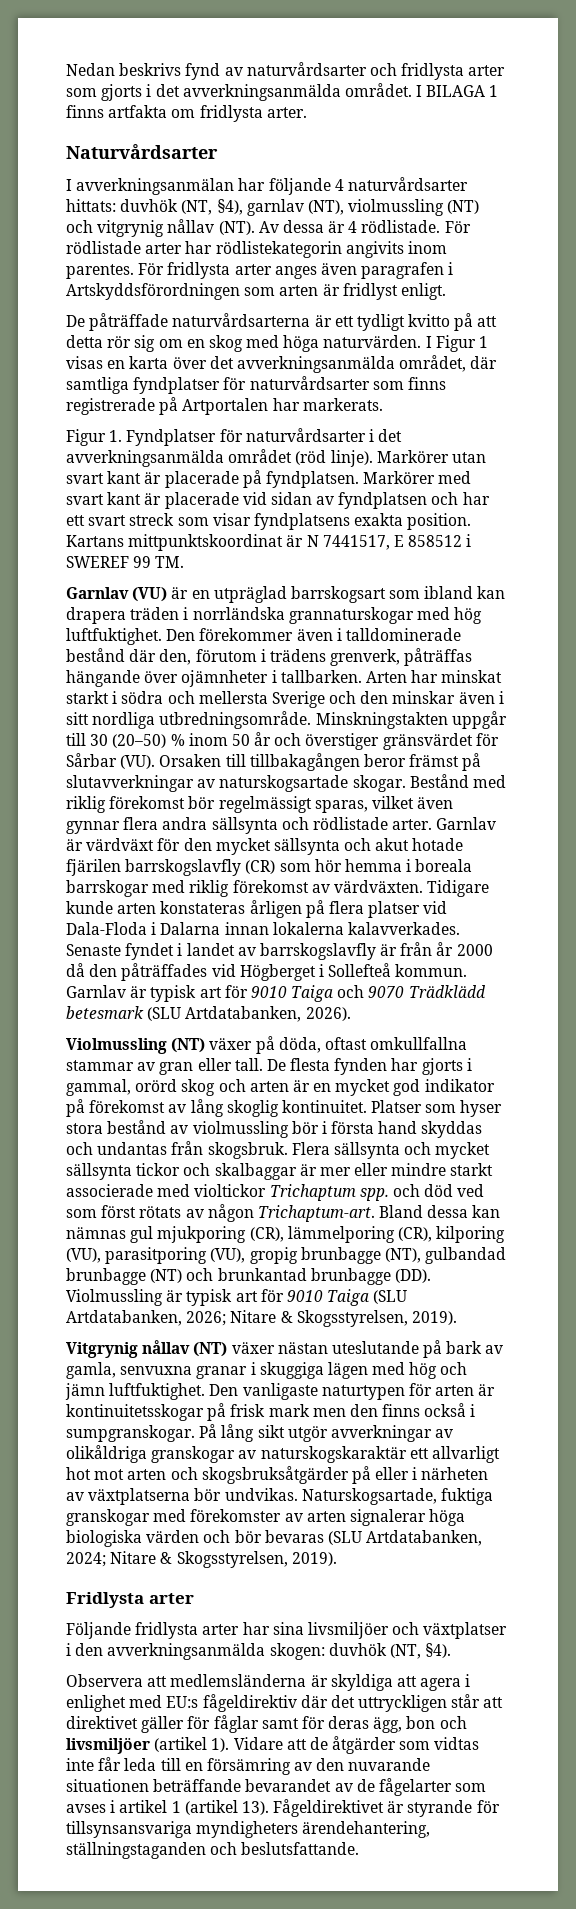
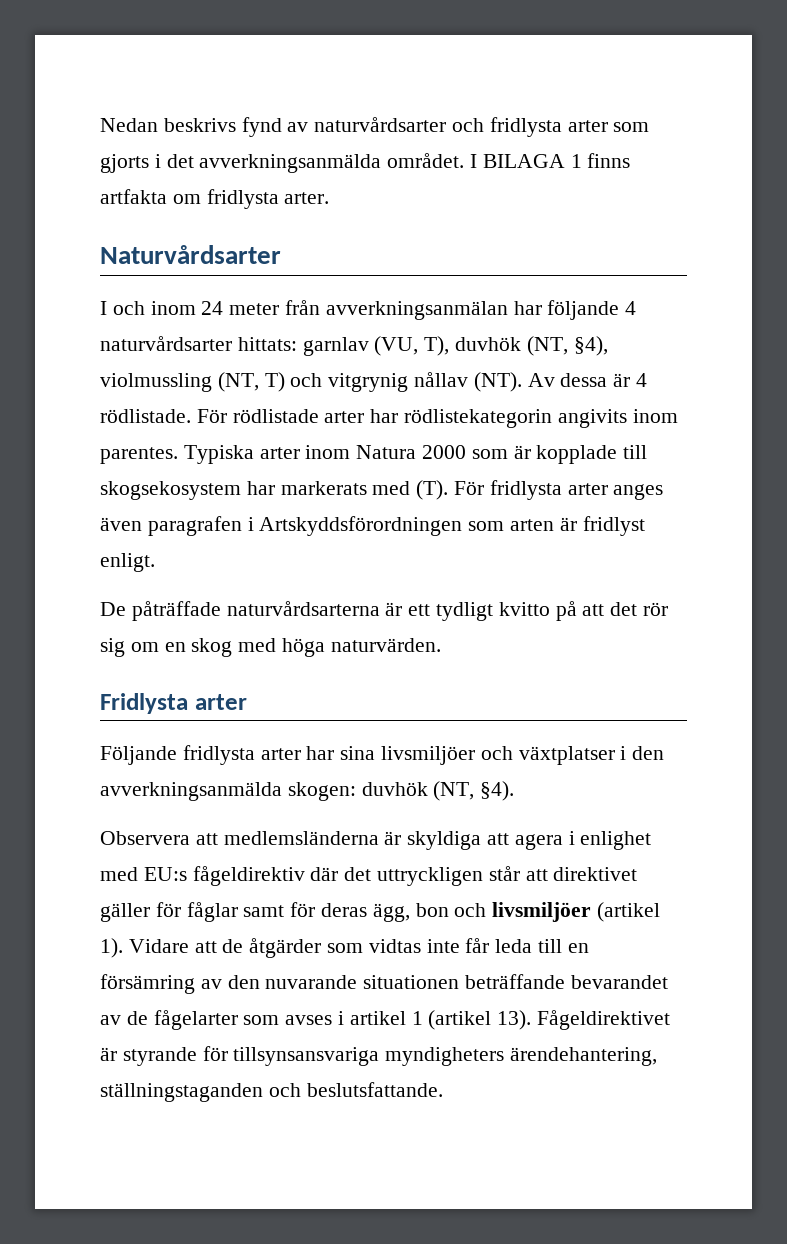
- I avverkningsanmälan har följande 4 naturvårdsarter hittats: duvhök (NT, §4), garnlav (NT), violmussling (NT) och vitgrynig nållav (NT). Av dessa är 4 rödlistade.
+ I och inom 24 meter från avverkningsanmälan har följande 4 naturvårdsarter hittats: garnlav (VU, T), duvhök (NT, §4), violmussling (NT, T) och vitgrynig nållav (NT). Av dessa är 4 rödlistade.
- För fridlysta arter anges även paragrafen i Artskyddsförordningen som arten är fridlyst enligt.
+ Typiska arter inom Natura 2000 som är kopplade till skogsekosystem har markerats med (T). För fridlysta arter anges även paragrafen i Artskyddsförordningen som arten är fridlyst enligt.
- De påträffade naturvårdsarterna är ett tydligt kvitto på att detta rör sig om en skog med höga naturvärden. I Figur 1 visas en karta över det avverkningsanmälda området, där samtliga fyndplatser för naturvårdsarter som finns registrerade på Artportalen har markerats.
- Figur 1. Fyndplatser för naturvårdsarter i det avverkningsanmälda området (röd linje). Markörer utan svart kant är placerade på fyndplatsen. Markörer med svart kant är placerade vid sidan av fyndplatsen och har ett svart streck som visar fyndplatsens exakta position. Kartans mittpunktskoordinat är N 7441517, E 858512 i SWEREF 99 TM.
- Garnlav (VU) är en utpräglad barrskogsart som ibland kan drapera träden i norrländska grannaturskogar med hög luftfuktighet. Den förekommer även i talldominerade bestånd där den, förutom i trädens grenverk, påträffas hängande över ojämnheter i tallbarken. Arten har minskat starkt i södra och mellersta Sverige och den minskar även i sitt nordliga utbredningsområde. Minskningstakten uppgår till 30 (20–50) % inom 50 år och överstiger gränsvärdet för Sårbar (VU). Orsaken till tillbakagången beror främst på slutavverkningar av naturskogsartade skogar. Bestånd med riklig förekomst bör regelmässigt sparas, vilket även gynnar flera andra sällsynta och rödlistade arter. Garnlav är värdväxt för den mycket sällsynta och akut hotade fjärilen barrskogslavfly (CR) som hör hemma i boreala barrskogar med riklig förekomst av värdväxten. Tidigare kunde arten konstateras årligen på flera platser vid Dala-Floda i Dalarna innan lokalerna kalavverkades. Senaste fyndet i landet av barrskogslavfly är från år 2000 då den påträffades vid Högberget i Sollefteå kommun. Garnlav är typisk art för 9010 Taiga och 9070 Trädklädd betesmark (SLU Artdatabanken, 2026).
- Violmussling (NT) växer på döda, oftast omkullfallna stammar av gran eller tall. De flesta fynden har gjorts i gammal, orörd skog och arten är en mycket god indikator på förekomst av lång skoglig kontinuitet. Platser som hyser stora bestånd av violmussling bör i första hand skyddas och undantas från skogsbruk. Flera sällsynta och mycket sällsynta tickor och skalbaggar är mer eller mindre starkt associerade med violtickor Trichaptum spp. och död ved som först rötats av någon Trichaptum-art. Bland dessa kan nämnas gul mjukporing (CR), lämmelporing (CR), kilporing (VU), parasitporing (VU), gropig brunbagge (NT), gulbandad brunbagge (NT) och brunkantad brunbagge (DD). Violmussling är typisk art för 9010 Taiga (SLU Artdatabanken, 2026; Nitare & Skogsstyrelsen, 2019).
- Vitgrynig nållav (NT) växer nästan uteslutande på bark av gamla, senvuxna granar i skuggiga lägen med hög och jämn luftfuktighet. Den vanligaste naturtypen för arten är kontinuitetsskogar på frisk mark men den finns också i sumpgranskogar. På lång sikt utgör avverkningar av olikåldriga granskogar av naturskogskaraktär ett allvarligt hot mot arten och skogsbruksåtgärder på eller i närheten av växtplatserna bör undvikas. Naturskogsartade, fuktiga granskogar med förekomster av arten signalerar höga biologiska värden och bör bevaras (SLU Artdatabanken, 2024; Nitare & Skogsstyrelsen, 2019).
+ De påträffade naturvårdsarterna är ett tydligt kvitto på att det rör sig om en skog med höga naturvärden.

